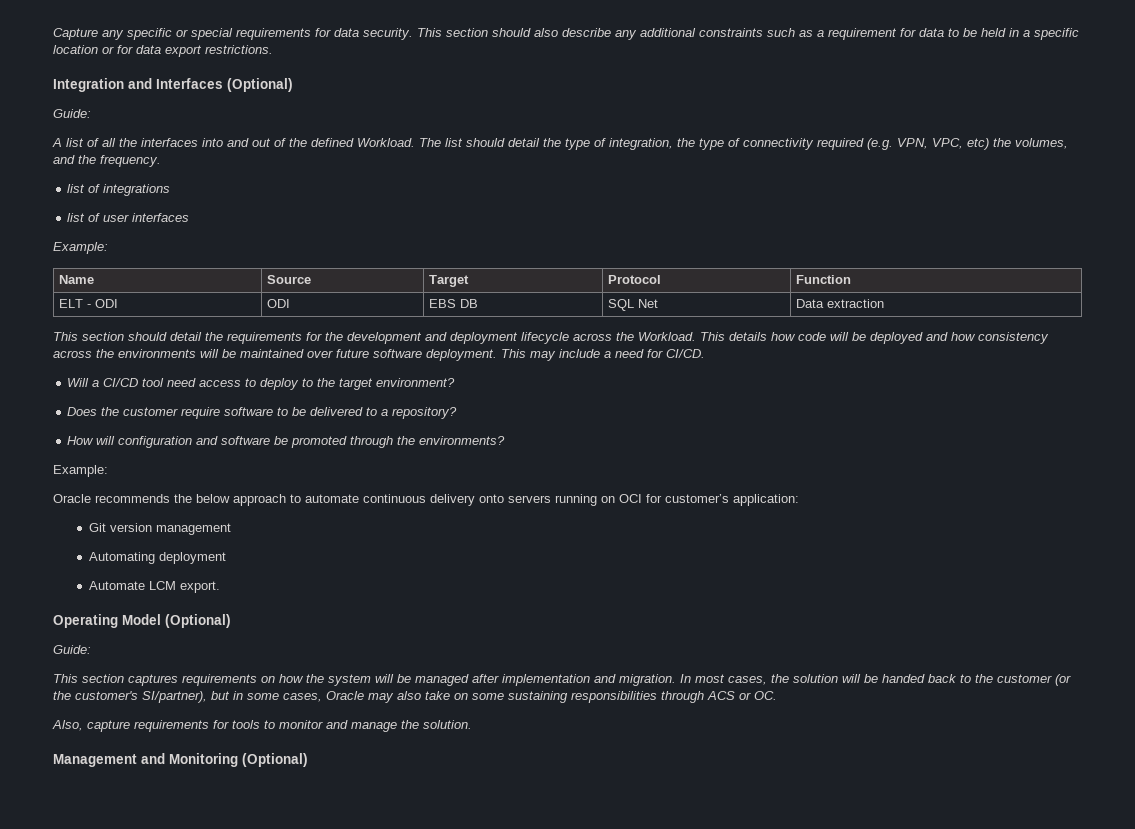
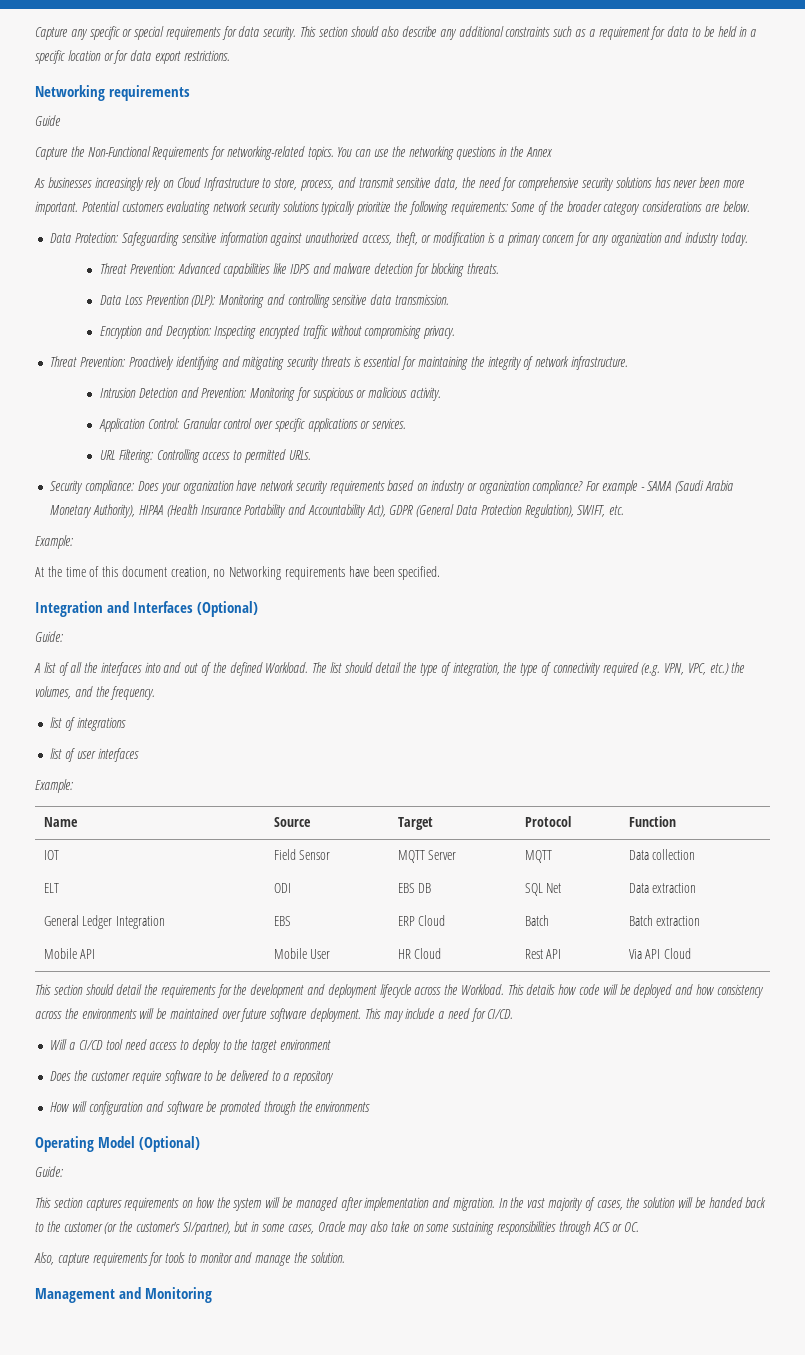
  This section should also describe any additional constraints such as a requirement for data to be held in a specific location or for data export restrictions.
+ Networking requirements
+ Guide
+ Capture the Non-Functional Requirements for networking-related topics. You can use the networking questions in the Annex
+ As businesses increasingly rely on Cloud Infrastructure to store, process, and transmit sensitive data, the need for comprehensive security solutions has never been more important. Potential customers evaluating network security solutions typically prioritize the following requirements: Some of the broader category considerations are below.
+ Data Protection: Safeguarding sensitive information against unauthorized access, theft, or modification is a primary concern for any organization and industry today.
+ Threat Prevention: Advanced capabilities like IDPS and malware detection for blocking threats.
+ Data Loss Prevention (DLP): Monitoring and controlling sensitive data transmission.
+ Encryption and Decryption: Inspecting encrypted traffic without compromising privacy.
+ Threat Prevention: Proactively identifying and mitigating security threats is essential for maintaining the integrity of network infrastructure.
+ Intrusion Detection and Prevention: Monitoring for suspicious or malicious activity.
+ Application Control: Granular control over specific applications or services.
+ URL Filtering: Controlling access to permitted URLs.
+ Security compliance: Does your organization have network security requirements based on industry or organization compliance? For example - SAMA (Saudi Arabia Monetary Authority), HIPAA (Health Insurance Portability and Accountability Act), GDPR (General Data Protection Regulation), SWIFT, etc.
+ Example:
+ At the time of this document creation, no Networking requirements have been specified.
- The list should detail the type of integration, the type of connectivity required (e.g. VPN, VPC, etc) the volumes, and the frequency.
+ The list should detail the type of integration, the type of connectivity required (e.g. VPN, VPC, etc.) the volumes, and the frequency.
+ IOT | Field Sensor | MQTT Server | MQTT | Data collection
- ELT - ODI | ODI | EBS DB | SQL Net | Data extraction
+ ELT | ODI | EBS DB | SQL Net | Data extraction
+ General Ledger Integration | EBS | ERP Cloud | Batch | Batch extraction
+ Mobile API | Mobile User | HR Cloud | Rest API | Via API Cloud
- Will a CI/CD tool need access to deploy to the target environment?
+ Will a CI/CD tool need access to deploy to the target environment
- Does the customer require software to be delivered to a repository?
+ Does the customer require software to be delivered to a repository
- How will configuration and software be promoted through the environments?
- Example:
- Oracle recommends the below approach to automate continuous delivery onto servers running on OCI for customer’s application:
- Git version management
- Automating deployment
- Automate LCM export.
+ How will configuration and software be promoted through the environments
- In most cases, the solution will be handed back to the customer (or the customer's SI/partner), but in some cases, Oracle may also take on some sustaining responsibilities through ACS or OC.
+ In the vast majority of cases, the solution will be handed back to the customer (or the customer's SI/partner), but in some cases, Oracle may also take on some sustaining responsibilities through ACS or OC.
- Management and Monitoring (Optional)
+ Management and Monitoring

